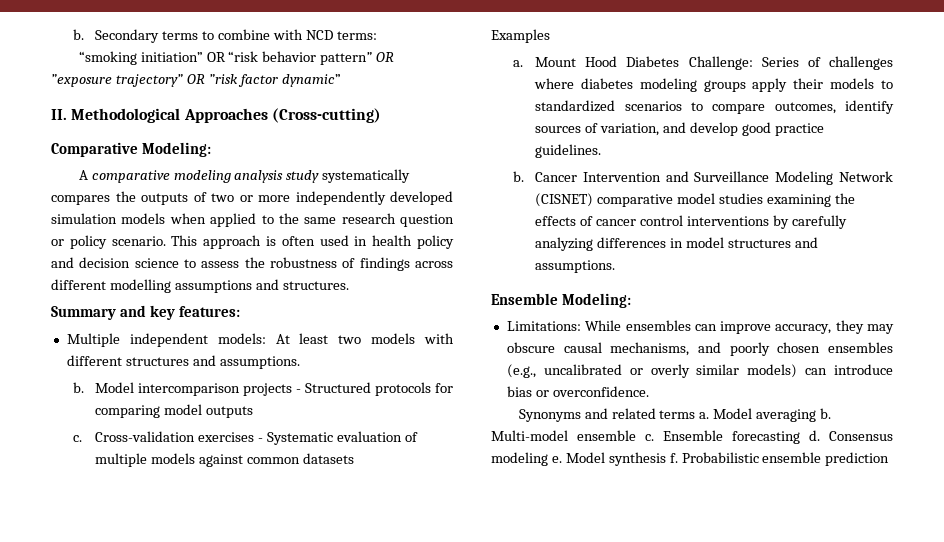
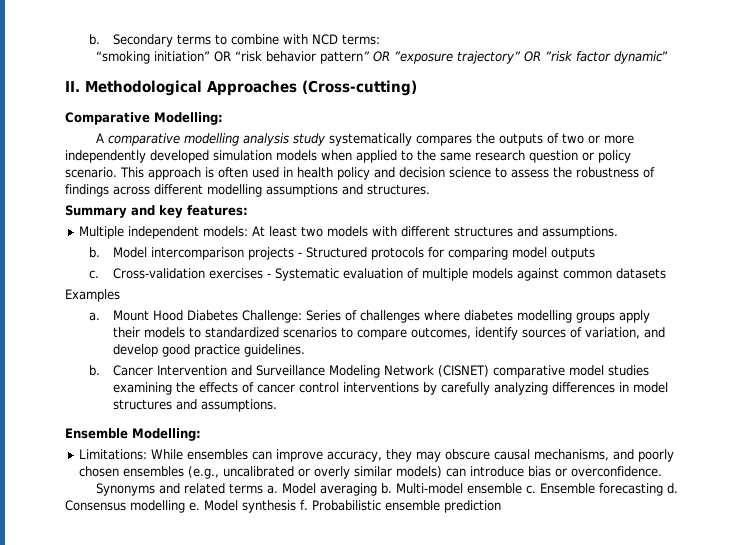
- Comparative Modeling:
+ Comparative Modelling:
- A comparative modeling analysis study systematically compares the outputs of two or more independently developed simulation models when applied to the same research question or policy scenario.
+ A comparative modelling analysis study systematically compares the outputs of two or more independently developed simulation models when applied to the same research question or policy scenario.
- Mount Hood Diabetes Challenge: Series of challenges where diabetes modeling groups apply their models to standardized scenarios to compare outcomes, identify sources of variation, and develop good practice guidelines.
+ Mount Hood Diabetes Challenge: Series of challenges where diabetes modelling groups apply their models to standardized scenarios to compare outcomes, identify sources of variation, and develop good practice guidelines.
- Ensemble Modeling:
+ Ensemble Modelling:
- Consensus modeling e.
+ Consensus modelling e.

